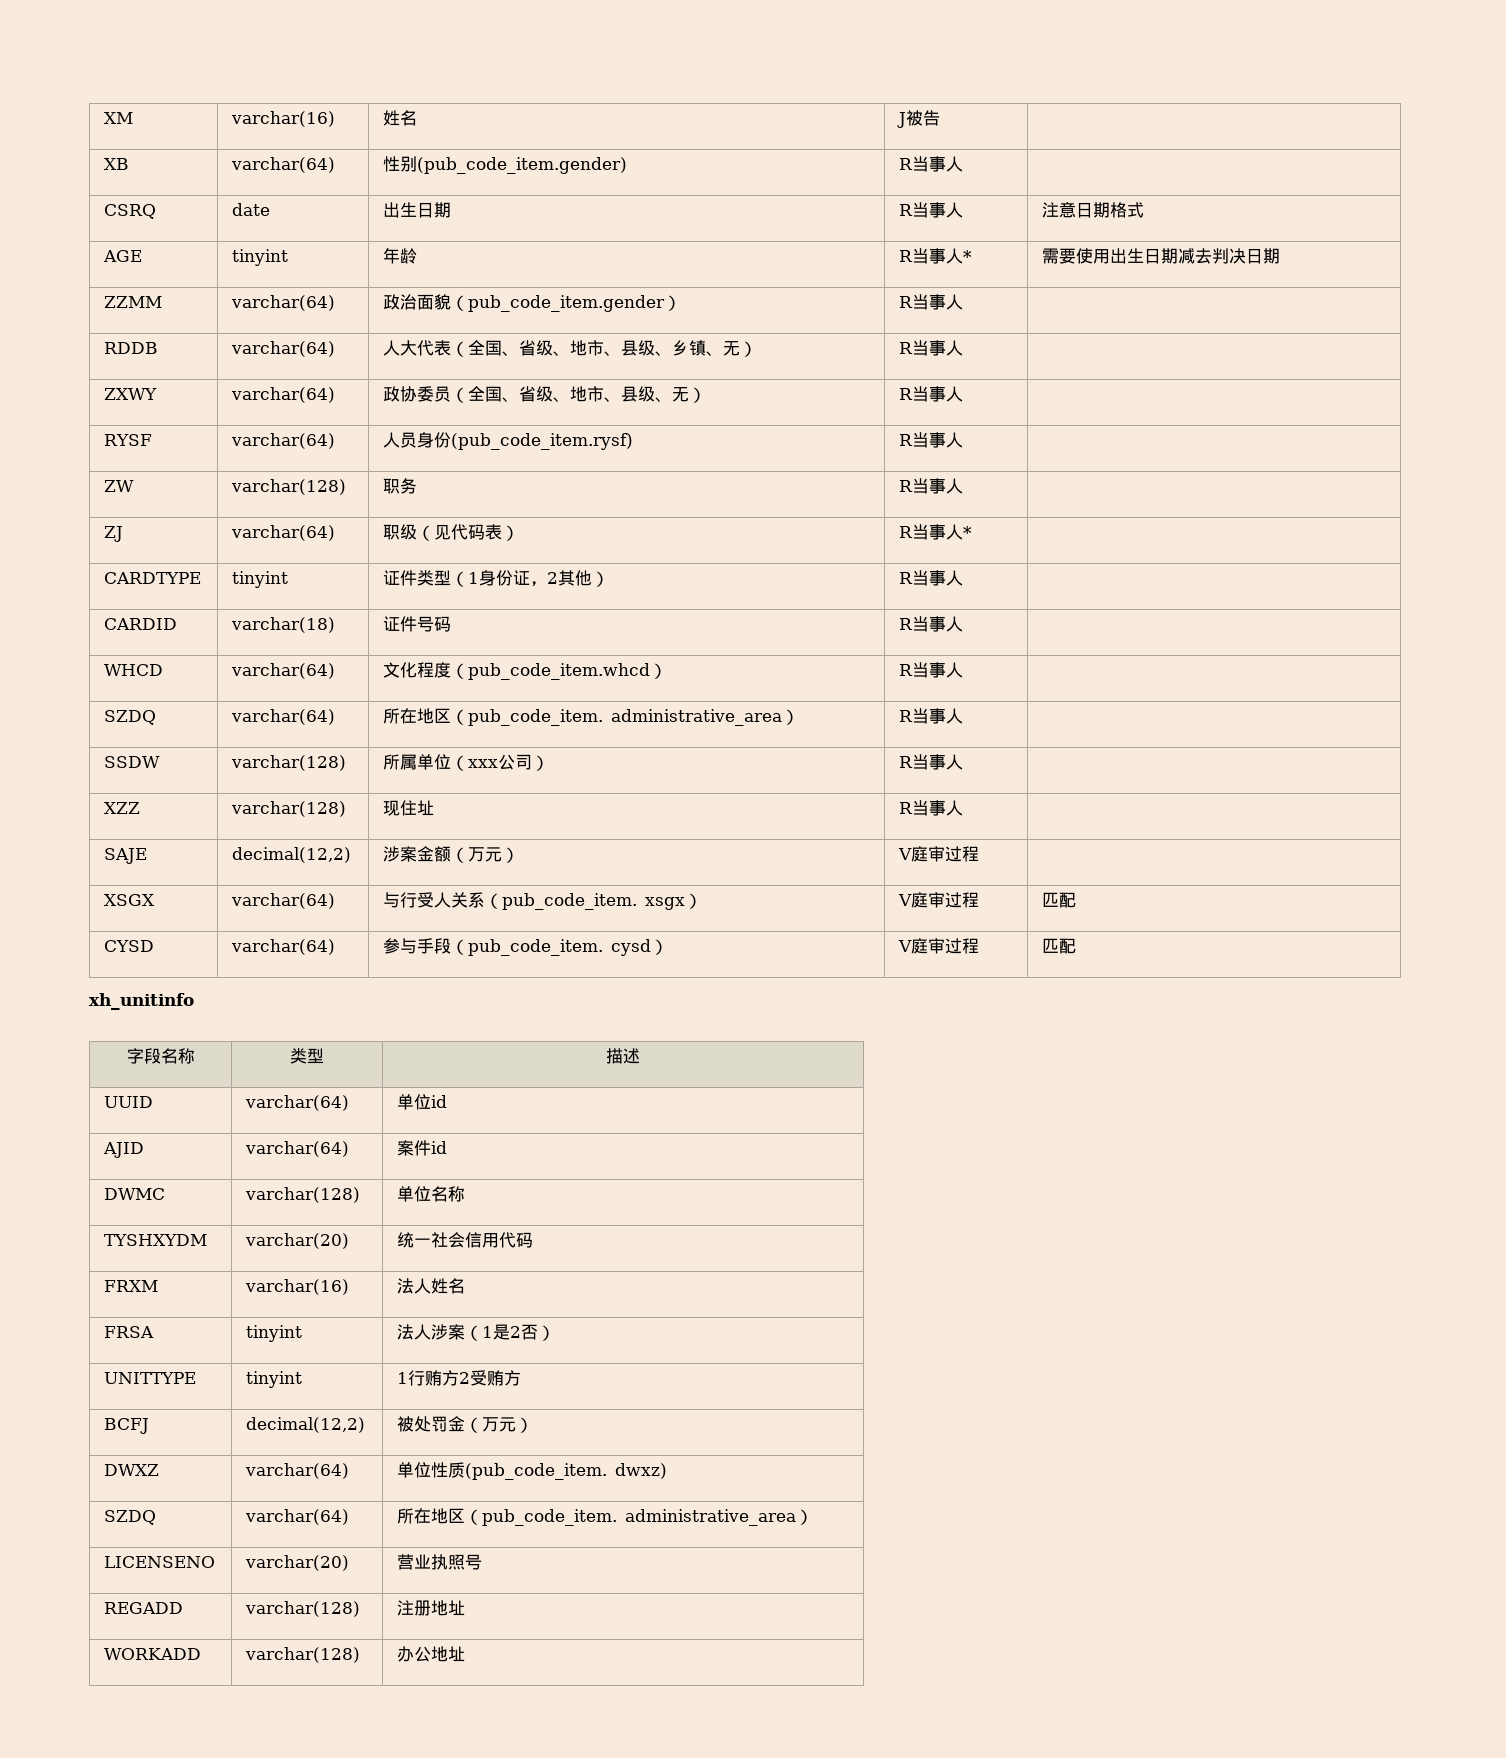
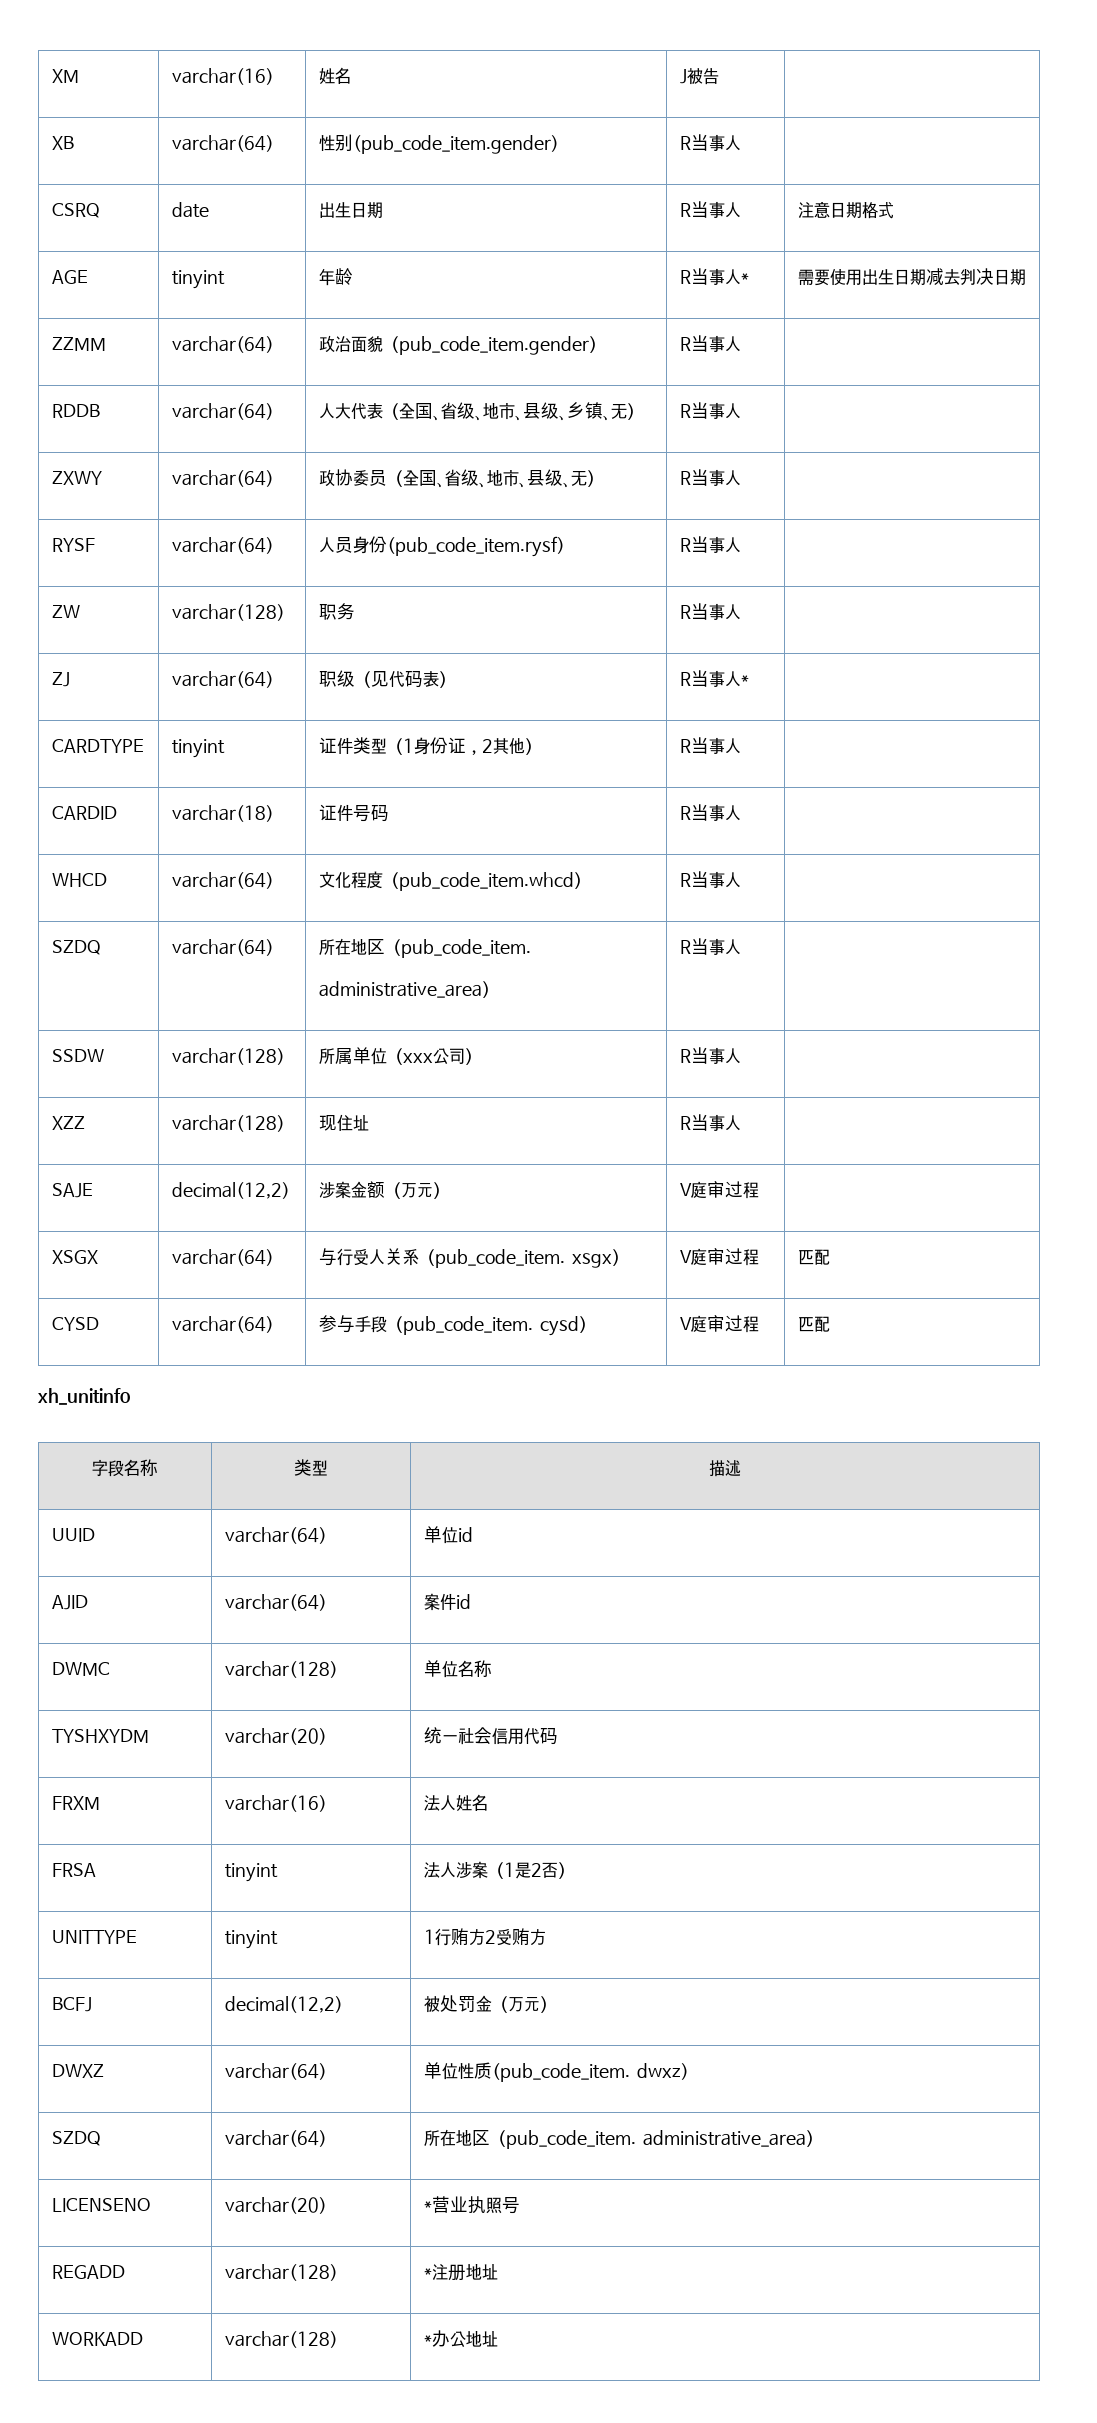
- LICENSENO | varchar(20) | 营业执照号
+ LICENSENO | varchar(20) | *营业执照号
- REGADD | varchar(128) | 注册地址
+ REGADD | varchar(128) | *注册地址
- WORKADD | varchar(128) | 办公地址
+ WORKADD | varchar(128) | *办公地址

